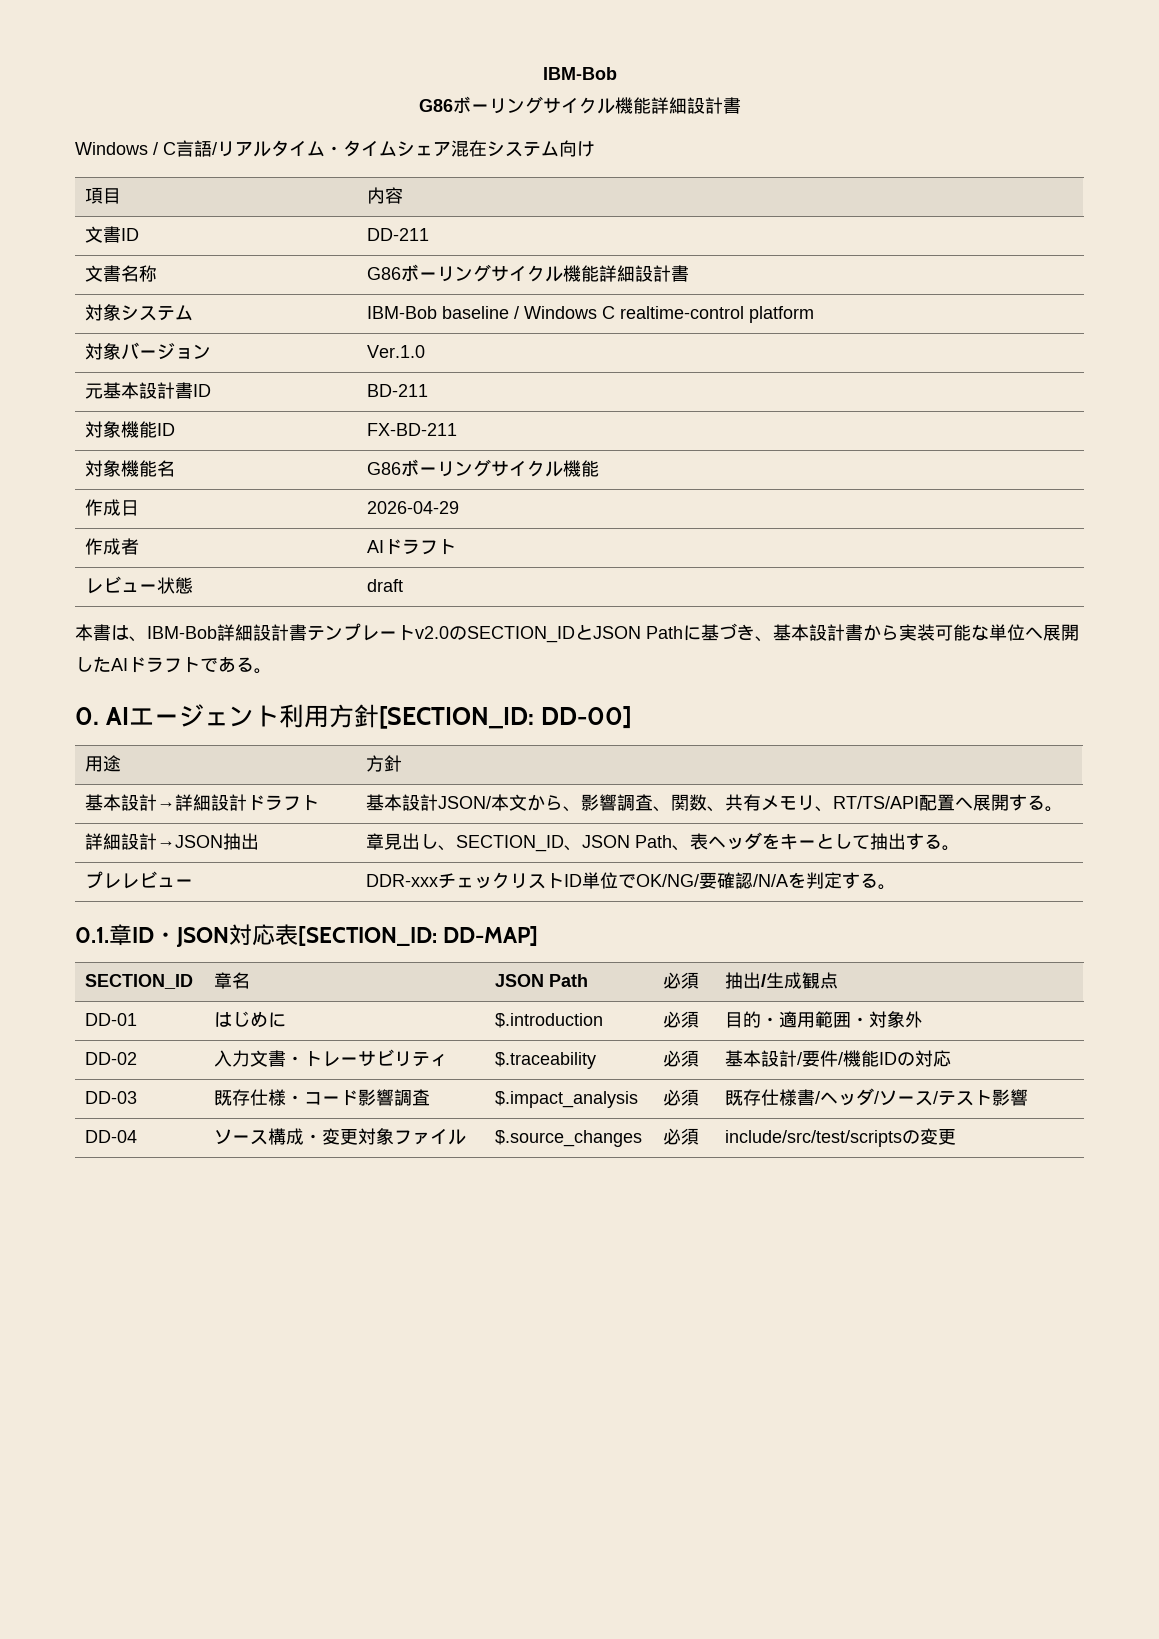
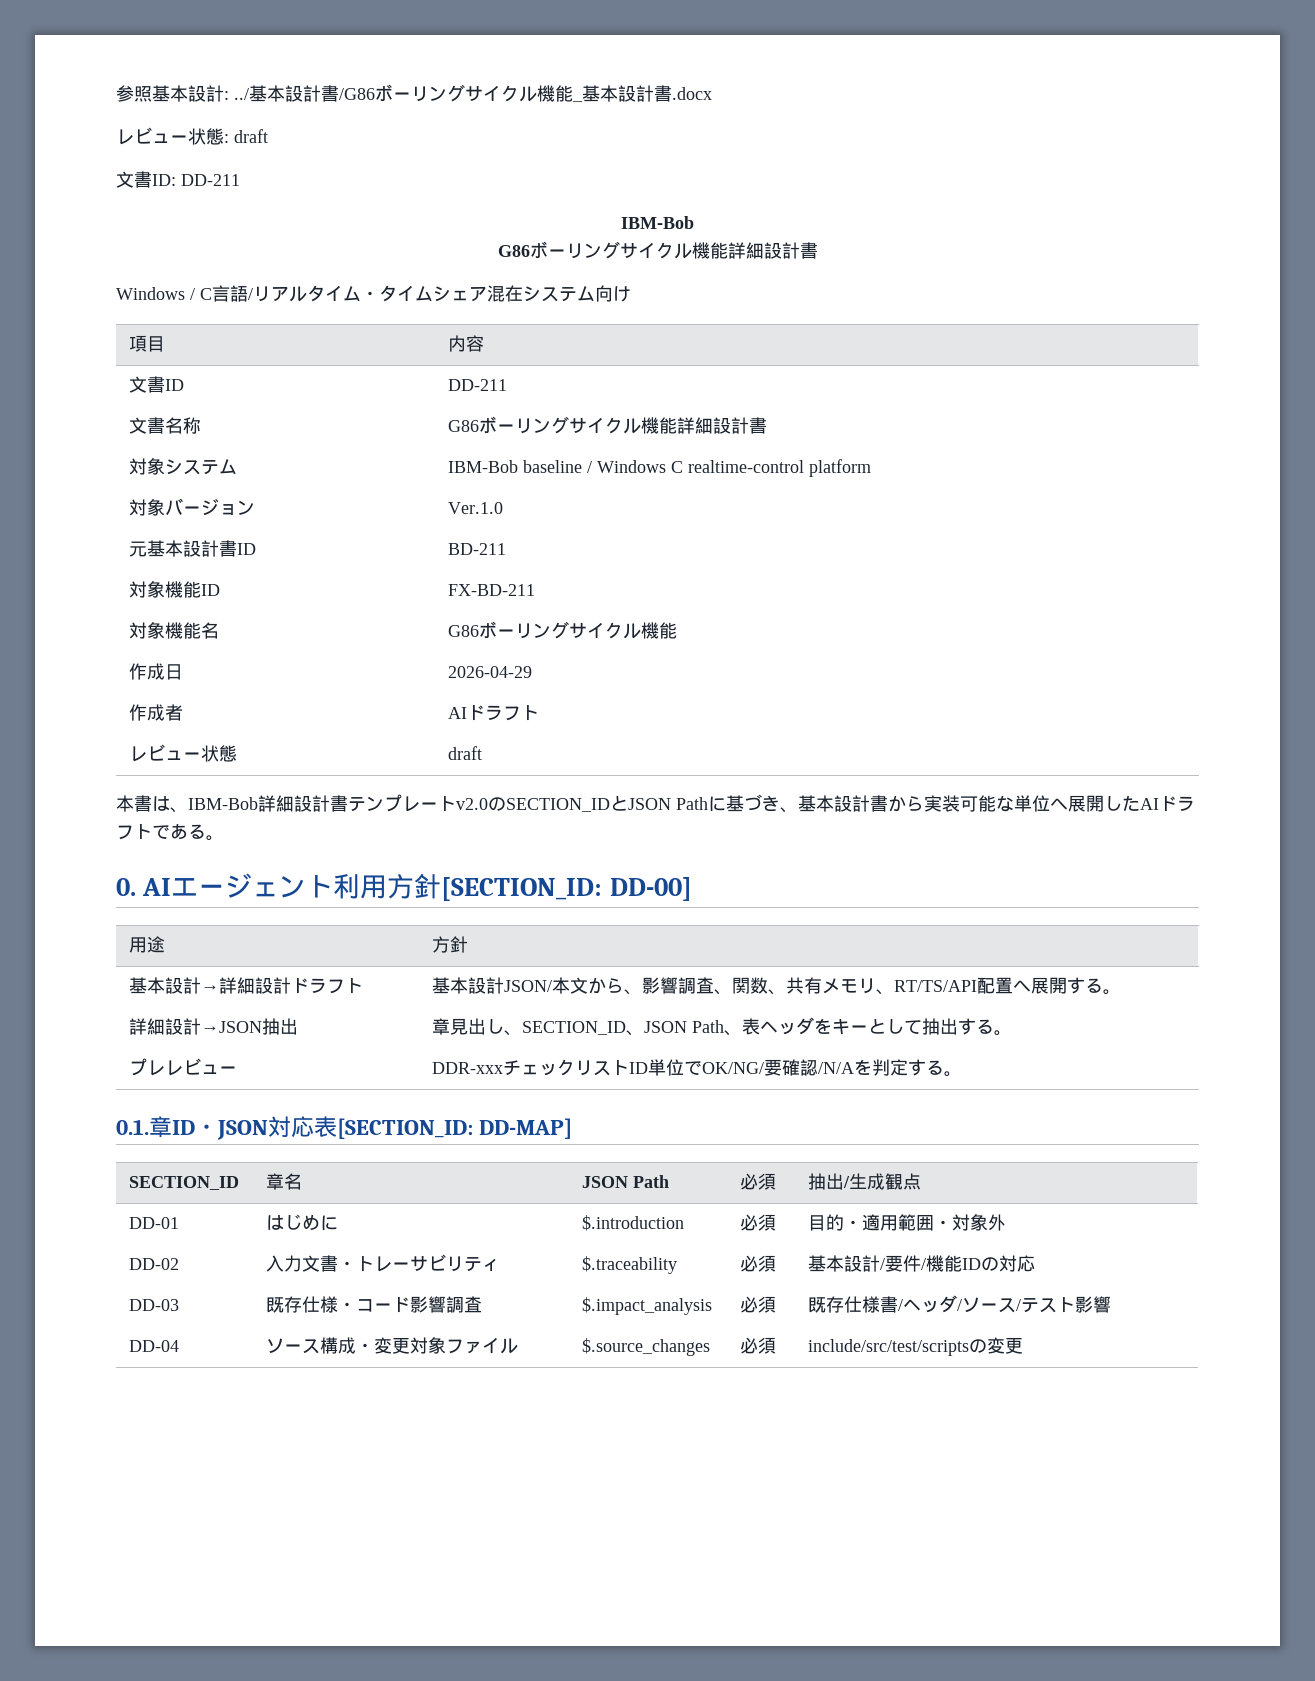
+ 参照基本設計: ../基本設計書/G86ボーリングサイクル機能_基本設計書.docx
+ レビュー状態: draft
+ 文書ID: DD-211

